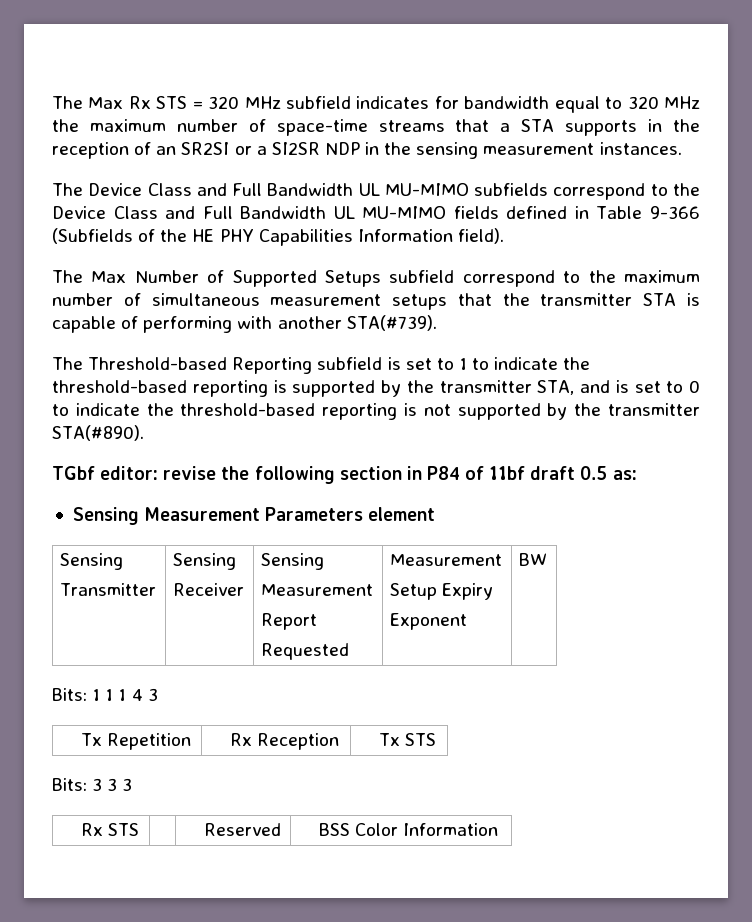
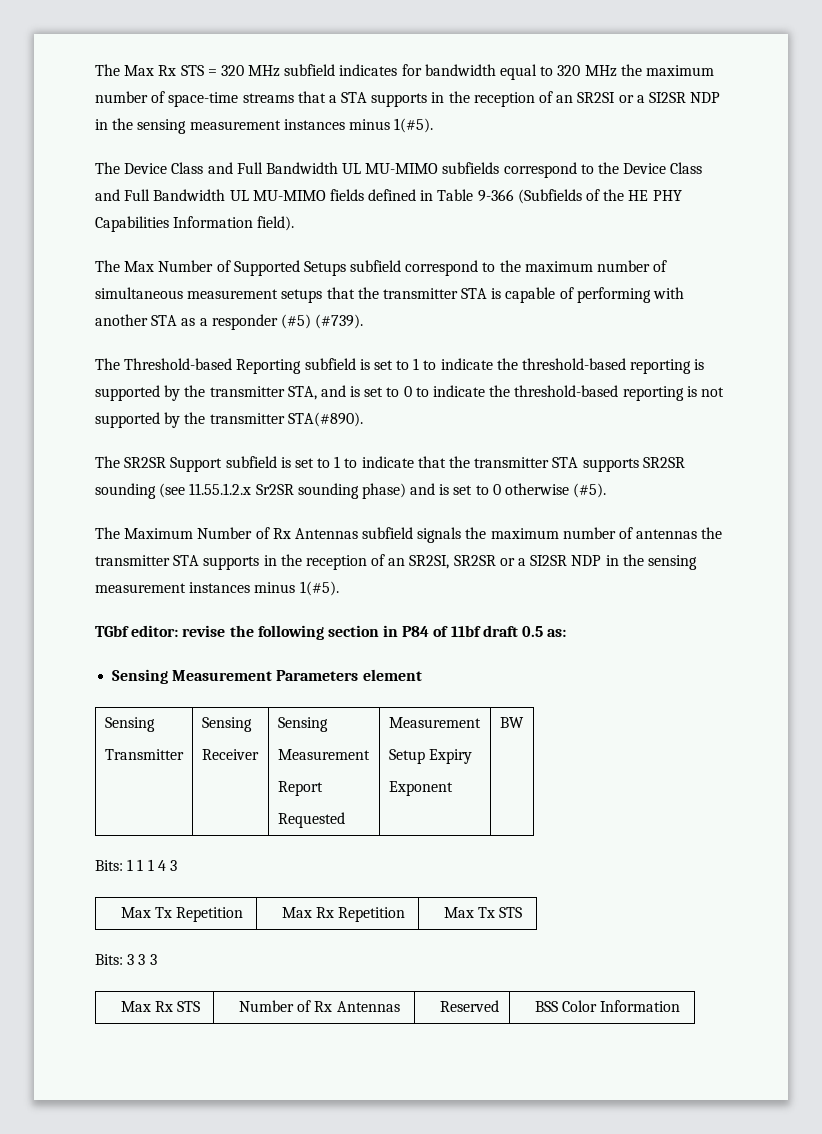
- The Max Rx STS = 320 MHz subfield indicates for bandwidth equal to 320 MHz the maximum number of space-time streams that a STA supports in the reception of an SR2SI or a SI2SR NDP in the sensing measurement instances.
+ The Max Rx STS = 320 MHz subfield indicates for bandwidth equal to 320 MHz the maximum number of space-time streams that a STA supports in the reception of an SR2SI or a SI2SR NDP in the sensing measurement instances minus 1(#5).
- The Max Number of Supported Setups subfield correspond to the maximum number of simultaneous measurement setups that the transmitter STA is capable of performing with another STA(#739).
+ The Max Number of Supported Setups subfield correspond to the maximum number of simultaneous measurement setups that the transmitter STA is capable of performing with another STA as a responder (#5) (#739).
+ The SR2SR Support subfield is set to 1 to indicate that the transmitter STA supports SR2SR sounding (see 11.55.1.2.x Sr2SR sounding phase) and is set to 0 otherwise (#5).
+ The Maximum Number of Rx Antennas subfield signals the maximum number of antennas the transmitter STA supports in the reception of an SR2SI, SR2SR or a SI2SR NDP in the sensing measurement instances minus 1(#5).
- Tx Repetition | Rx Reception | Tx STS
+ Max Tx Repetition | Max Rx Repetition | Max Tx STS
- Rx STS | | Reserved | BSS Color Information
+ Max Rx STS | Number of Rx Antennas | Reserved | BSS Color Information

